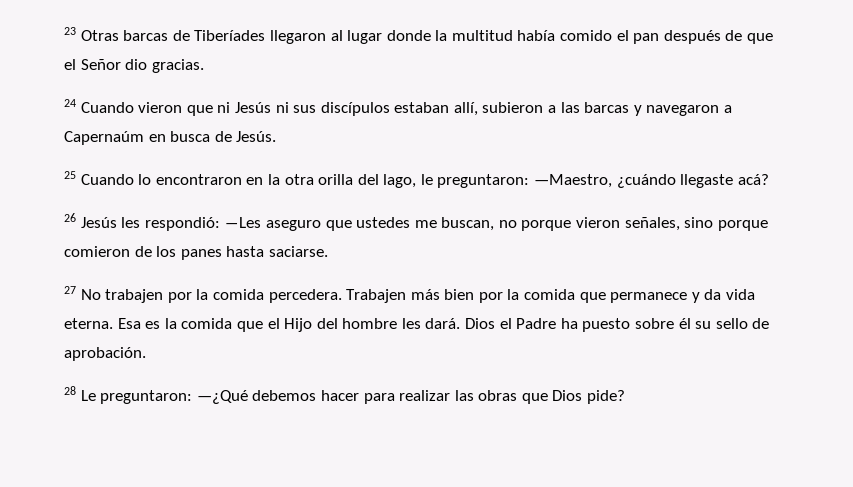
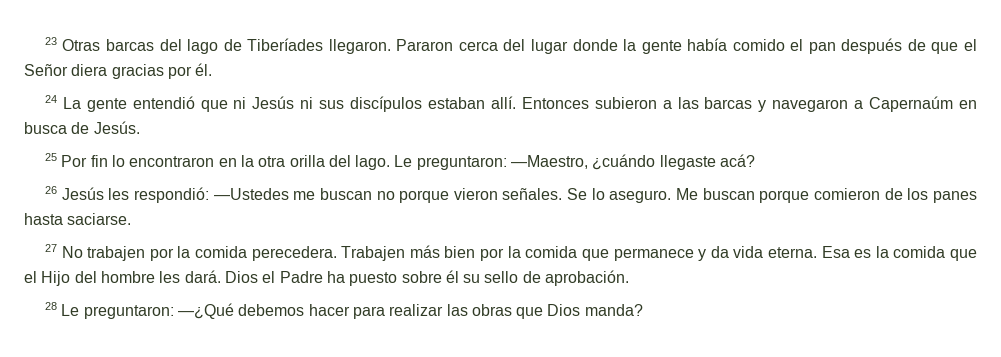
- 23 Otras barcas de Tiberíades llegaron al lugar donde la multitud había comido el pan después de que el Señor dio gracias.
- 24 Cuando vieron que ni Jesús ni sus discípulos estaban allí, subieron a las barcas y navegaron a Capernaúm en busca de Jesús.
+ 23 Otras barcas del lago de Tiberíades llegaron. Pararon cerca del lugar donde la gente había comido el pan después de que el Señor diera gracias por él.
+ 24 La gente entendió que ni Jesús ni sus discípulos estaban allí. Entonces subieron a las barcas y navegaron a Capernaúm en busca de Jesús.
- 25 Cuando lo encontraron en la otra orilla del lago, le preguntaron: —Maestro, ¿cuándo llegaste acá?
+ 25 Por fin lo encontraron en la otra orilla del lago. Le preguntaron: —Maestro, ¿cuándo llegaste acá?
- 26 Jesús les respondió: ―Les aseguro que ustedes me buscan, no porque vieron señales, sino porque comieron de los panes hasta saciarse.
+ 26 Jesús les respondió: —Ustedes me buscan no porque vieron señales. Se lo aseguro. Me buscan porque comieron de los panes hasta saciarse.
- 27 No trabajen por la comida percedera.
+ 27 No trabajen por la comida perecedera.
- 28 Le preguntaron: —¿Qué debemos hacer para realizar las obras que Dios pide?
+ 28 Le preguntaron: —¿Qué debemos hacer para realizar las obras que Dios manda?

